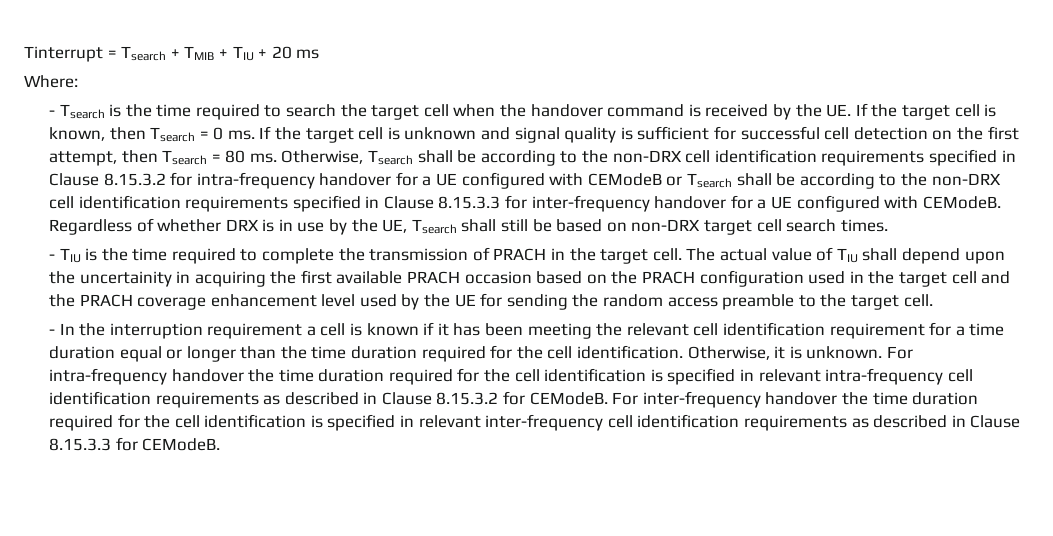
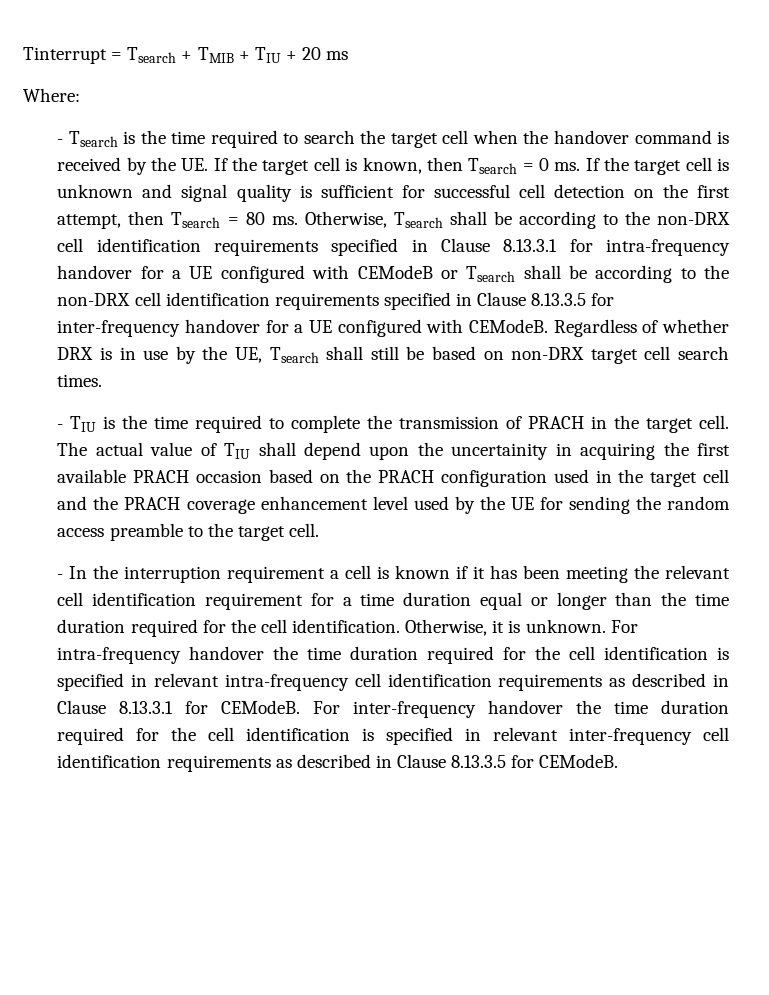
- Otherwise, Tsearch shall be according to the non-DRX cell identification requirements specified in Clause 8.15.3.2 for intra-frequency handover for a UE configured with CEModeB or Tsearch shall be according to the non-DRX cell identification requirements specified in Clause 8.15.3.3 for inter-frequency handover for a UE configured with CEModeB.
+ Otherwise, Tsearch shall be according to the non-DRX cell identification requirements specified in Clause 8.13.3.1 for intra-frequency handover for a UE configured with CEModeB or Tsearch shall be according to the non-DRX cell identification requirements specified in Clause 8.13.3.5 for inter-frequency handover for a UE configured with CEModeB.
- For intra-frequency handover the time duration required for the cell identification is specified in relevant intra-frequency cell identification requirements as described in Clause 8.15.3.2 for CEModeB.
+ For intra-frequency handover the time duration required for the cell identification is specified in relevant intra-frequency cell identification requirements as described in Clause 8.13.3.1 for CEModeB.
- For inter-frequency handover the time duration required for the cell identification is specified in relevant inter-frequency cell identification requirements as described in Clause 8.15.3.3 for CEModeB.
+ For inter-frequency handover the time duration required for the cell identification is specified in relevant inter-frequency cell identification requirements as described in Clause 8.13.3.5 for CEModeB.

